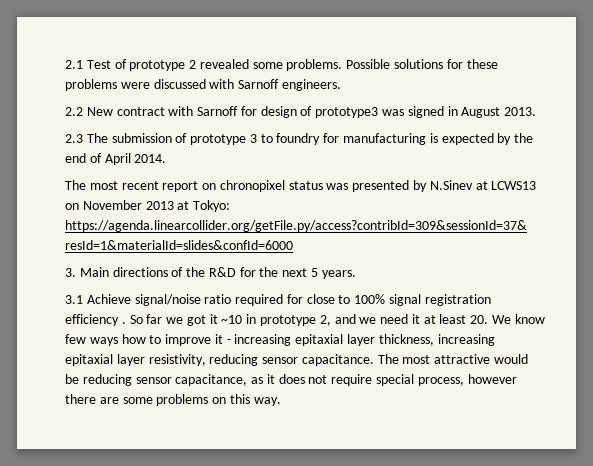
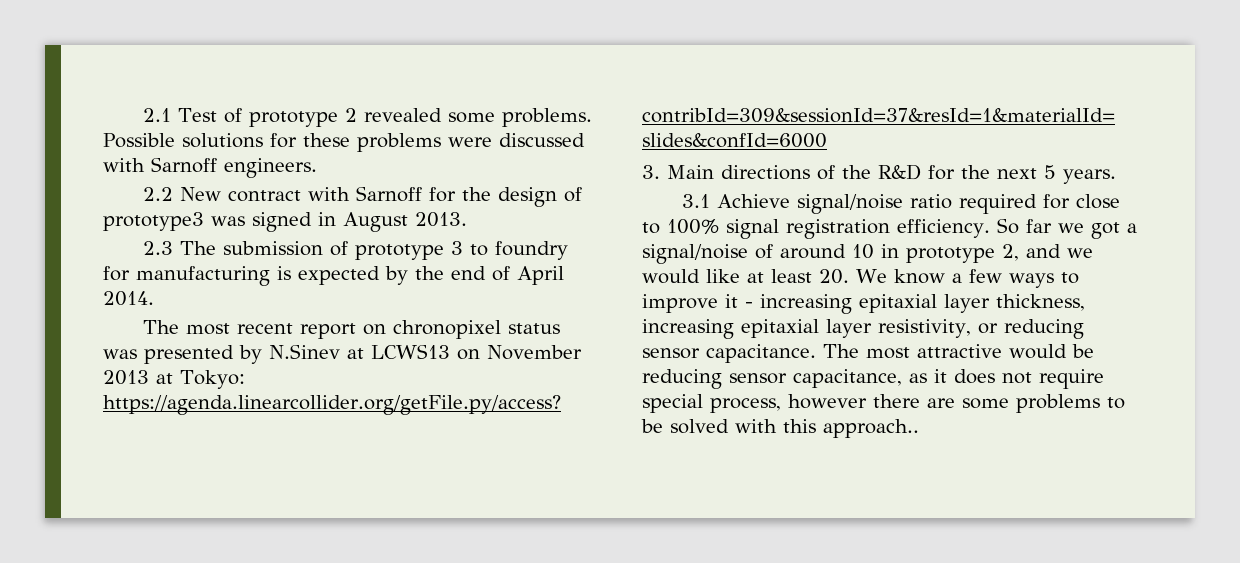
- 2.2 New contract with Sarnoff for design of prototype3 was signed in August 2013.
+ 2.2 New contract with Sarnoff for the design of prototype3 was signed in August 2013.
- 3.1 Achieve signal/noise ratio required for close to 100% signal registration efficiency .
+ 3.1 Achieve signal/noise ratio required for close to 100% signal registration efficiency.
- So far we got it ~10 in prototype 2, and we need it at least 20. We know few ways how to improve it - increasing epitaxial layer thickness, increasing epitaxial layer resistivity, reducing sensor capacitance.
+ So far we got a signal/noise of around 10 in prototype 2, and we would like at least 20. We know a few ways to improve it - increasing epitaxial layer thickness, increasing epitaxial layer resistivity, or reducing sensor capacitance.
- The most attractive would be reducing sensor capacitance, as it does not require special process, however there are some problems on this way.
+ The most attractive would be reducing sensor capacitance, as it does not require special process, however there are some problems to be solved with this approach..

